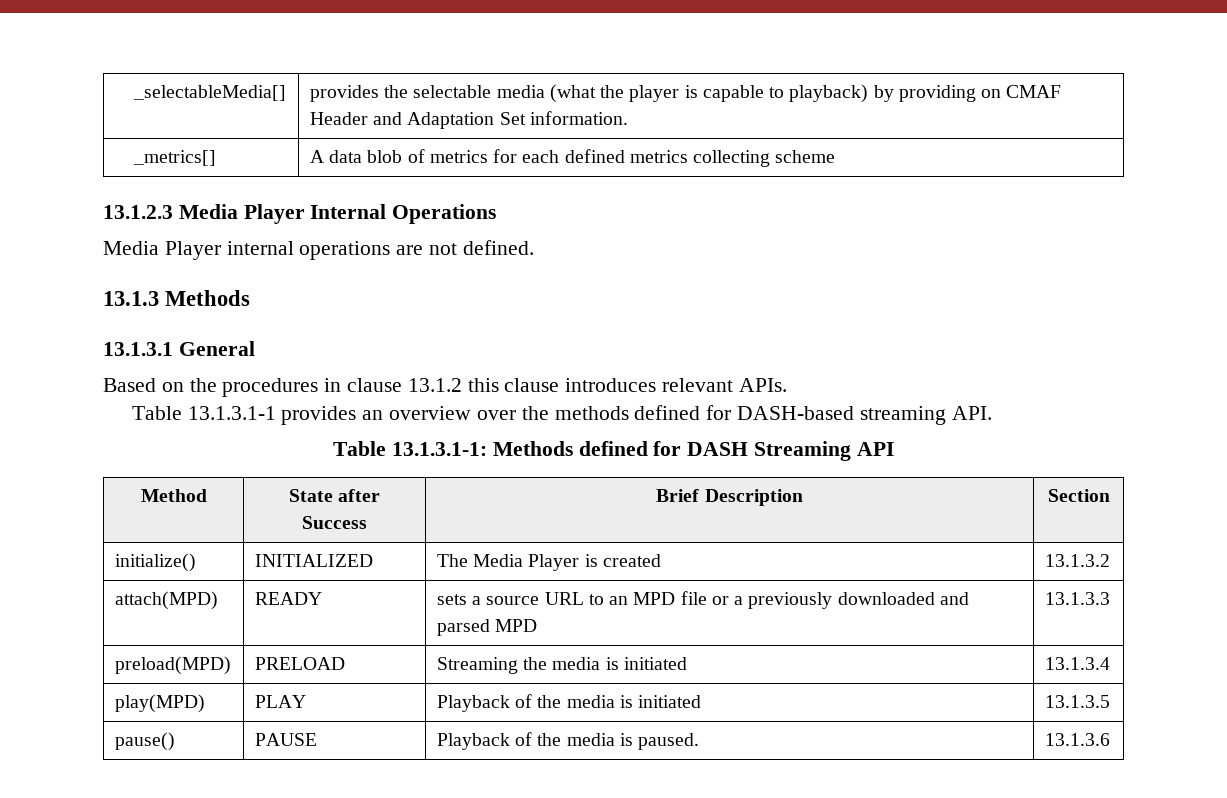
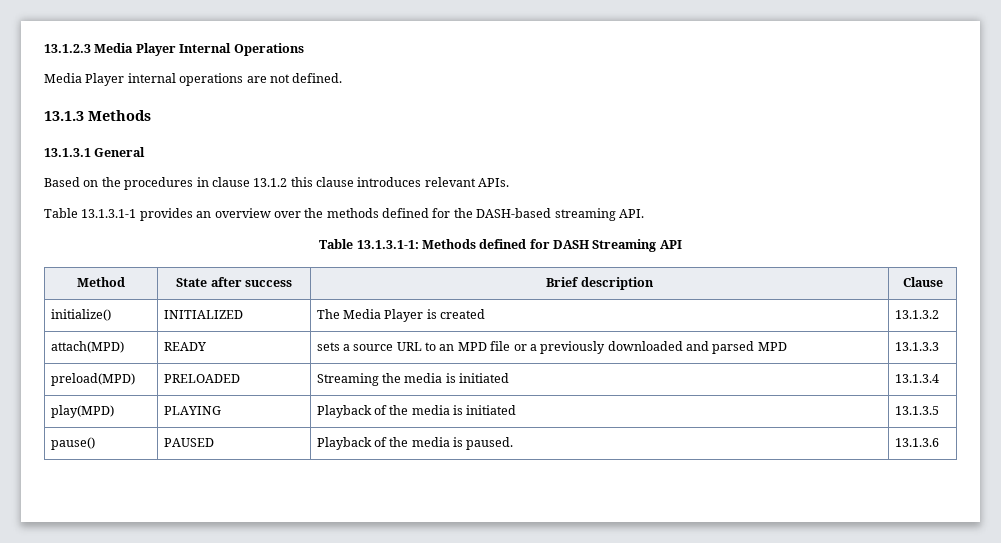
- _selectableMedia[] | provides the selectable media (what the player is capable to playback) by providing on CMAF Header and Adaptation Set information.
- _metrics[] | A data blob of metrics for each defined metrics collecting scheme
- Table 13.1.3.1-1 provides an overview over the methods defined for DASH-based streaming API.
+ Table 13.1.3.1-1 provides an overview over the methods defined for the DASH-based streaming API.
- Method | State after Success | Brief Description | Section
+ Method | State after success | Brief description | Clause
- preload(MPD) | PRELOAD | Streaming the media is initiated | 13.1.3.4
+ preload(MPD) | PRELOADED | Streaming the media is initiated | 13.1.3.4
- play(MPD) | PLAY | Playback of the media is initiated | 13.1.3.5
+ play(MPD) | PLAYING | Playback of the media is initiated | 13.1.3.5
- pause() | PAUSE | Playback of the media is paused. | 13.1.3.6
+ pause() | PAUSED | Playback of the media is paused. | 13.1.3.6

